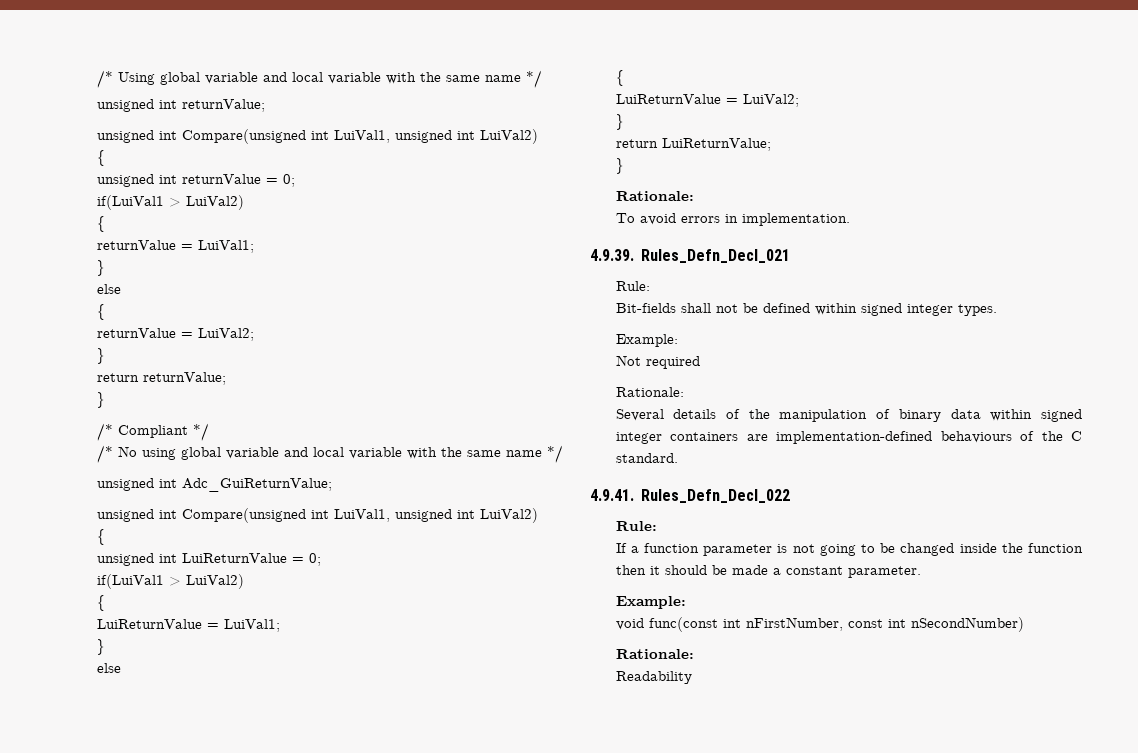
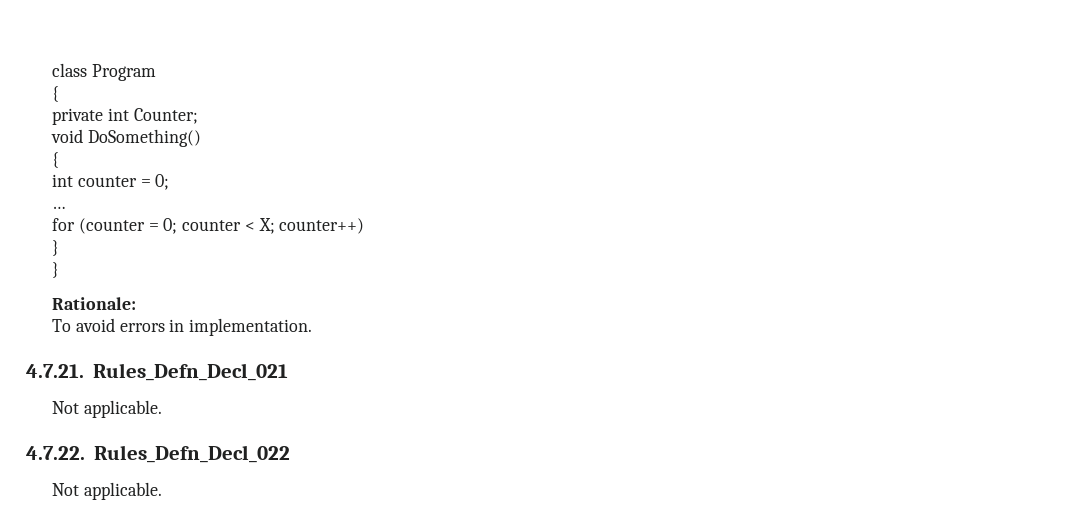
- /* Using global variable and local variable with the same name */
- unsigned int returnValue;
- unsigned int Compare(unsigned int LuiVal1, unsigned int LuiVal2)
+ class Program
  {
- unsigned int returnValue = 0;
- if(LuiVal1 > LuiVal2)
+ private int Counter;
+ void DoSomething()
  {
- returnValue = LuiVal1;
+ int counter = 0;
+ …
+ for (counter = 0; counter < X; counter++)
  }
- else
- {
- returnValue = LuiVal2;
- }
- return returnValue;
- }
- /* Compliant */
- /* No using global variable and local variable with the same name */
- unsigned int Adc_GuiReturnValue;
- unsigned int Compare(unsigned int LuiVal1, unsigned int LuiVal2)
- {
- unsigned int LuiReturnValue = 0;
- if(LuiVal1 > LuiVal2)
- {
- LuiReturnValue = LuiVal1;
- }
- else
- {
- LuiReturnValue = LuiVal2;
- }
- return LuiReturnValue;
- 4.9.39. Rules_Defn_Decl_021
- Rule:
- Bit-fields shall not be defined within signed integer types.
- Example:
- Not required
- Rationale:
- Several details of the manipulation of binary data within signed integer containers are implementation-defined behaviours of the C standard.
- 4.9.41. Rules_Defn_Decl_022
- Rule:
- If a function parameter is not going to be changed inside the function then it should be made a constant parameter.
- Example:
- void func(const int nFirstNumber, const int nSecondNumber)
- Rationale:
- Readability
+ 4.7.21. Rules_Defn_Decl_021
+ Not applicable.
+ 4.7.22. Rules_Defn_Decl_022
+ Not applicable.

